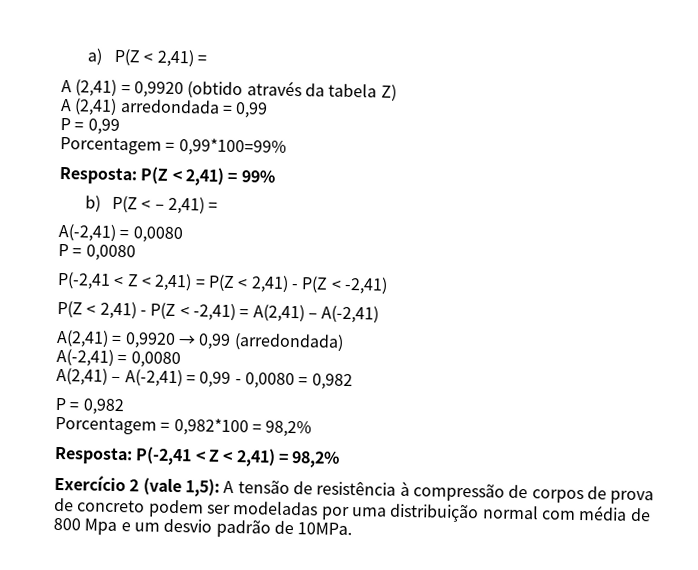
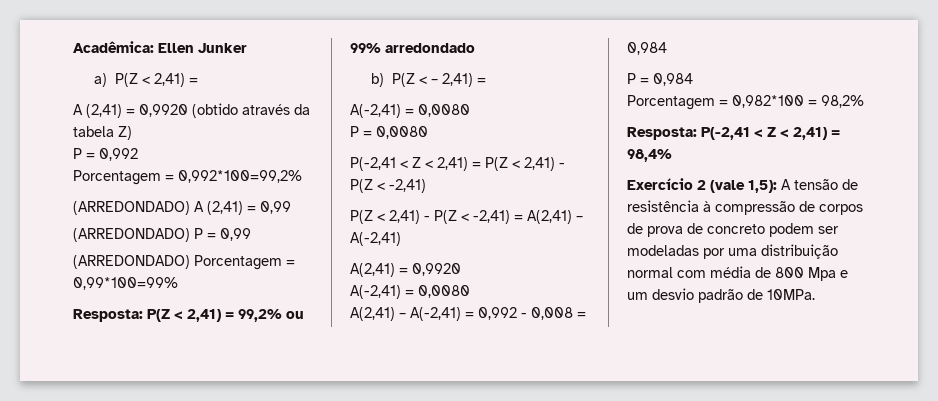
+ Acadêmica: Ellen Junker
- A (2,41) arredondada = 0,99
- P = 0,99
+ P = 0,992
+ Porcentagem = 0,992*100=99,2%
+ (ARREDONDADO) A (2,41) = 0,99
+ (ARREDONDADO) P = 0,99
- Porcentagem = 0,99*100=99%
+ (ARREDONDADO) Porcentagem = 0,99*100=99%
- Resposta: P(Z < 2,41) = 99%
+ Resposta: P(Z < 2,41) = 99,2% ou 99% arredondado
- A(2,41) = 0,9920 → 0,99 (arredondada)
+ A(2,41) = 0,9920
- A(2,41) – A(-2,41) = 0,99 - 0,0080 = 0,982
- P = 0,982
+ A(2,41) – A(-2,41) = 0,992 - 0,008 = 0,984
+ P = 0,984
- Resposta: P(-2,41 < Z < 2,41) = 98,2%
+ Resposta: P(-2,41 < Z < 2,41) = 98,4%

